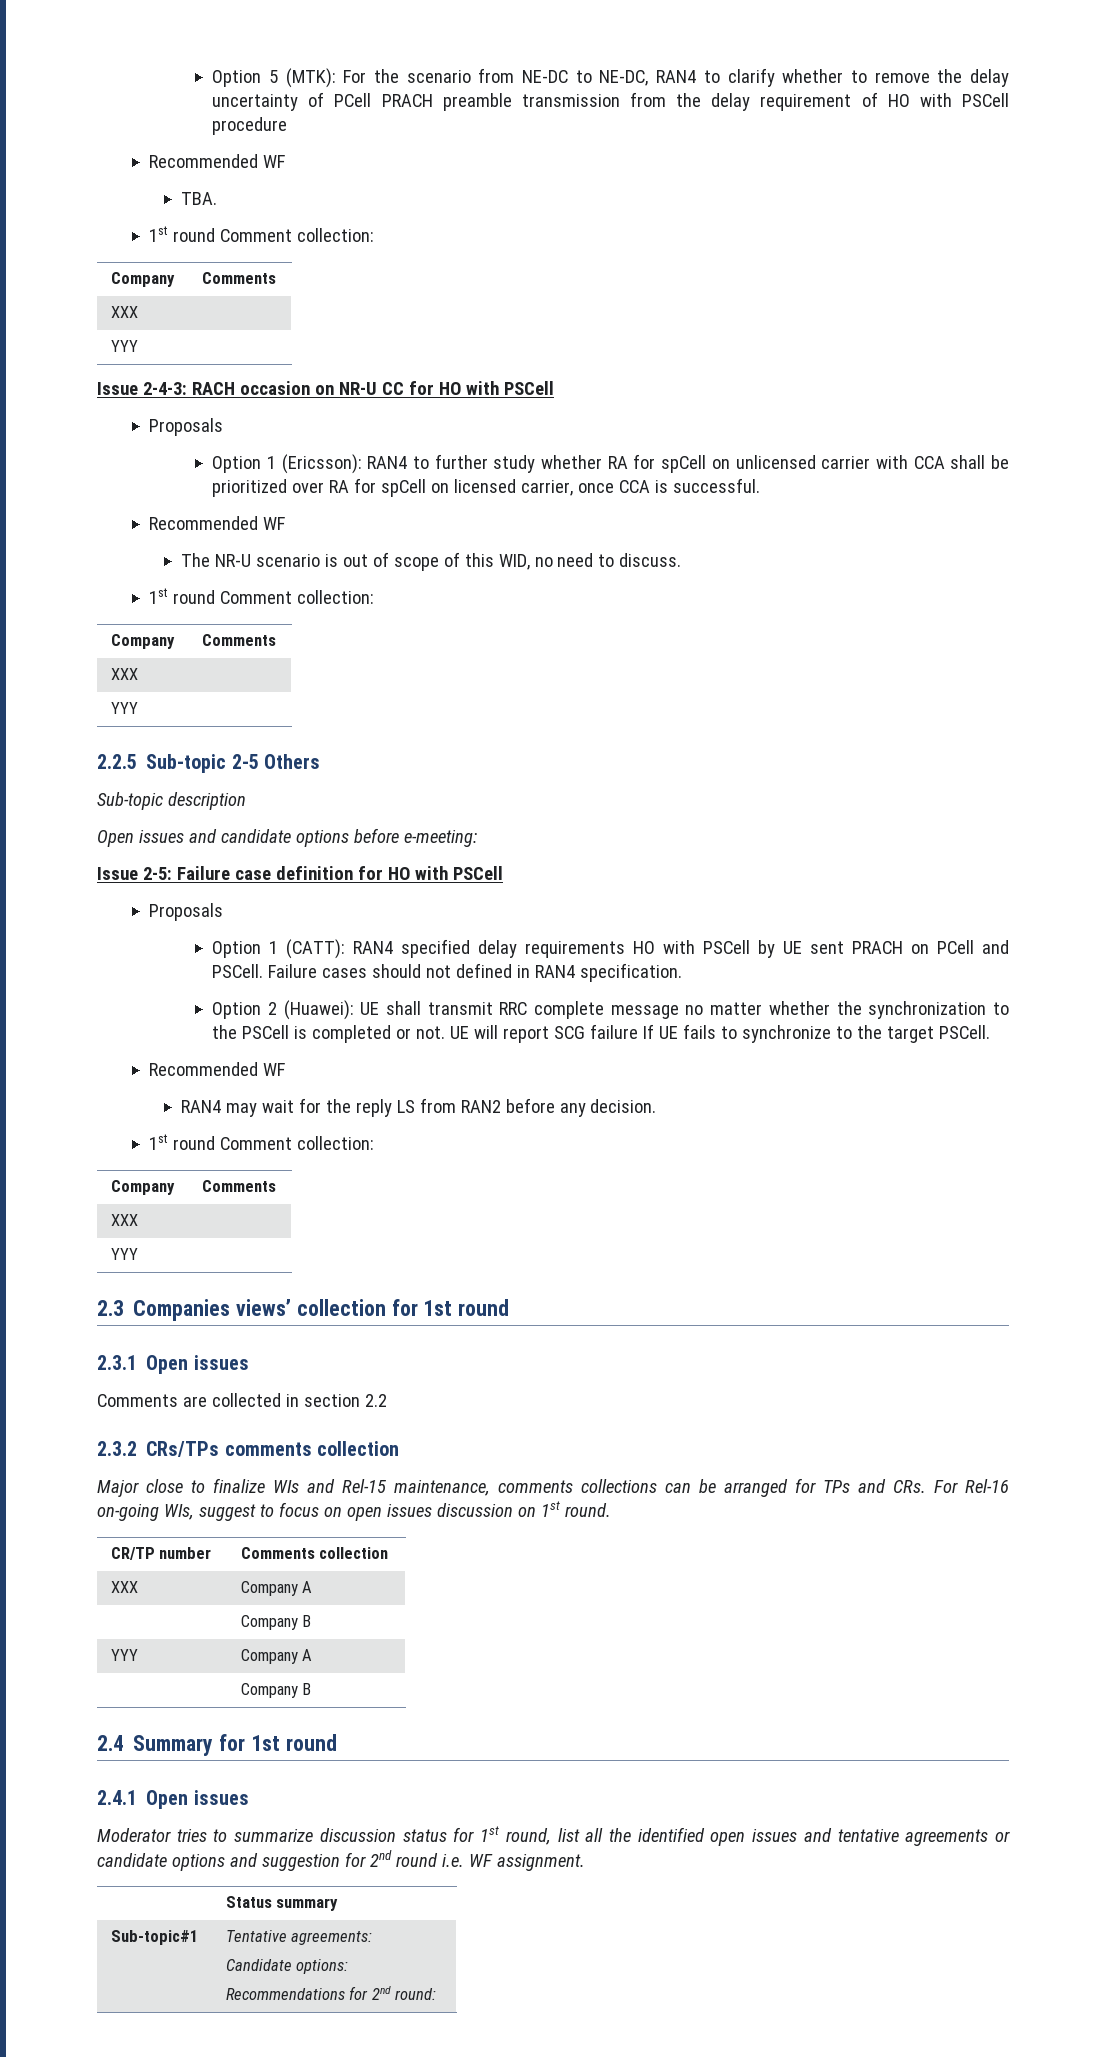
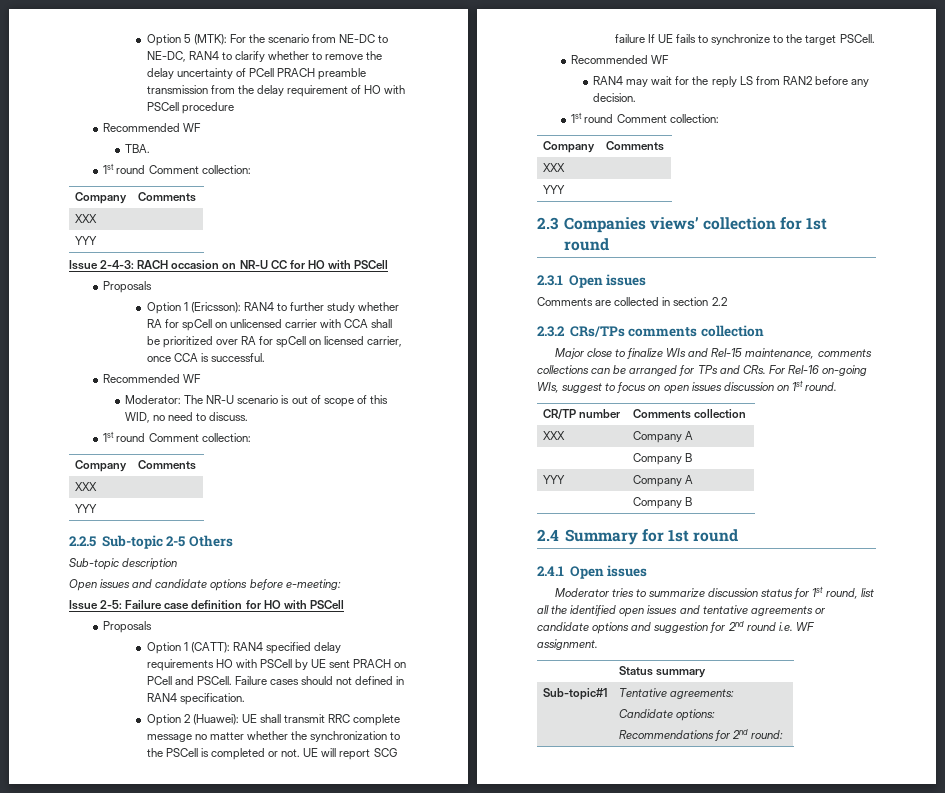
- The NR-U scenario is out of scope of this WID, no need to discuss.
+ Moderator: The NR-U scenario is out of scope of this WID, no need to discuss.

